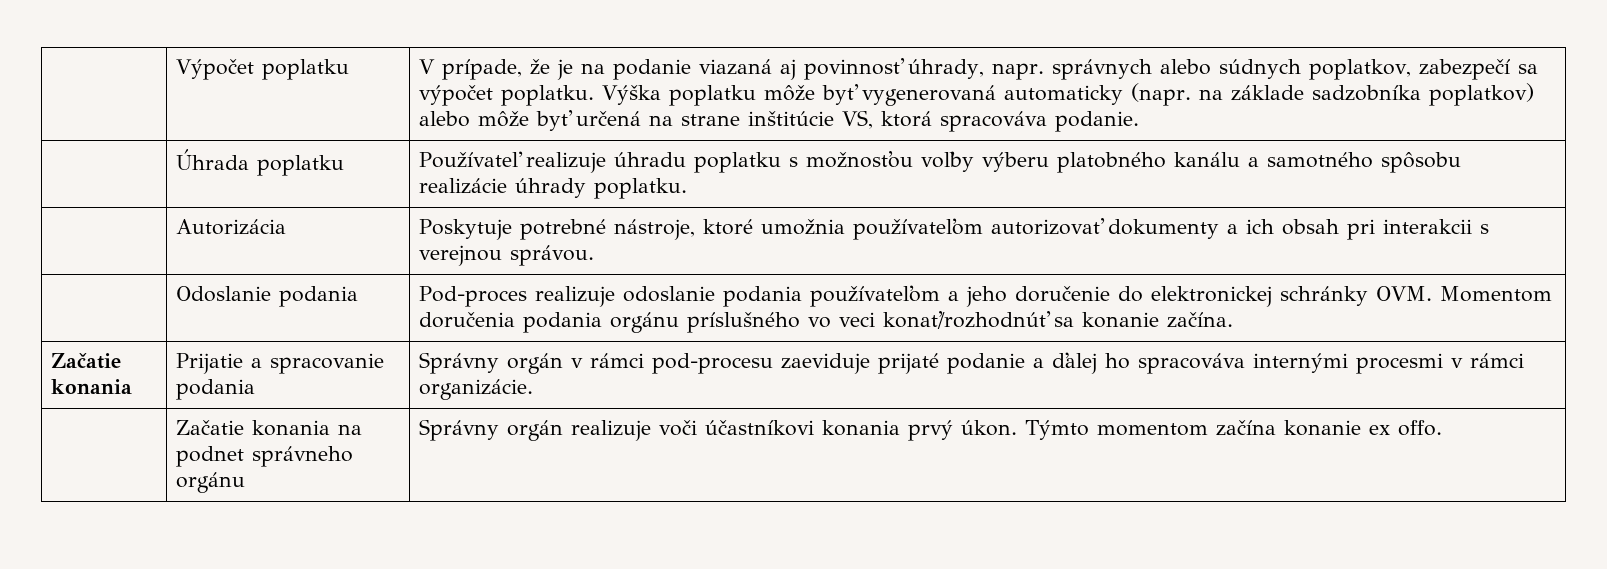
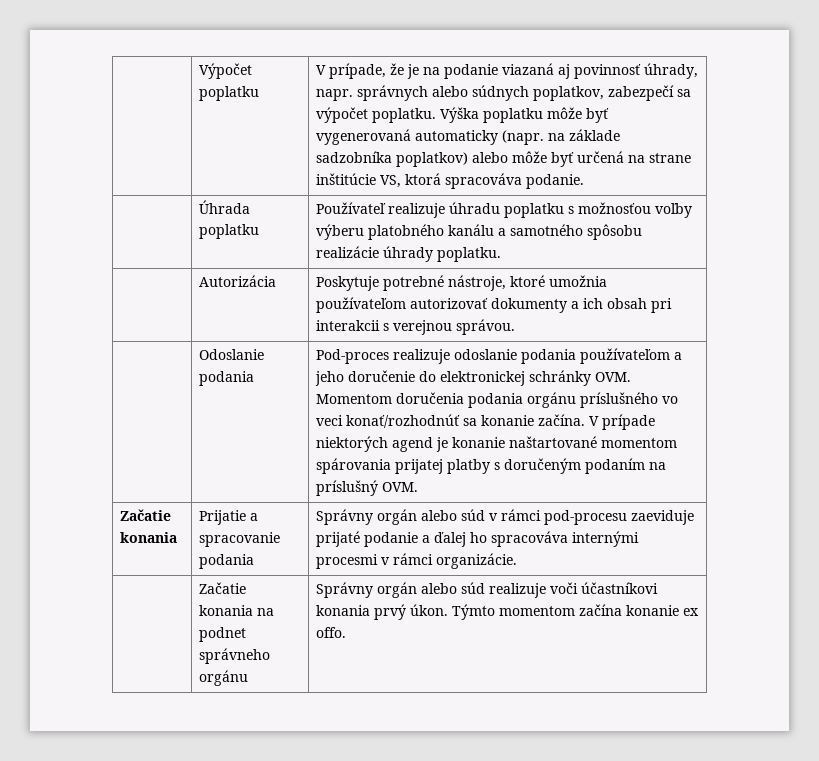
+ V prípade niektorých agend je konanie naštartované momentom spárovania prijatej platby s doručeným podaním na príslušný OVM.
- Začatie konania | Prijatie a spracovanie podania | Správny orgán v rámci pod-procesu zaeviduje prijaté podanie a ďalej ho spracováva internými procesmi v rámci organizácie.
+ Začatie konania | Prijatie a spracovanie podania | Správny orgán alebo súd v rámci pod-procesu zaeviduje prijaté podanie a ďalej ho spracováva internými procesmi v rámci organizácie.
- | Začatie konania na podnet správneho orgánu | Správny orgán realizuje voči účastníkovi konania prvý úkon. Týmto momentom začína konanie ex offo.
+ | Začatie konania na podnet správneho orgánu | Správny orgán alebo súd realizuje voči účastníkovi konania prvý úkon. Týmto momentom začína konanie ex offo.

